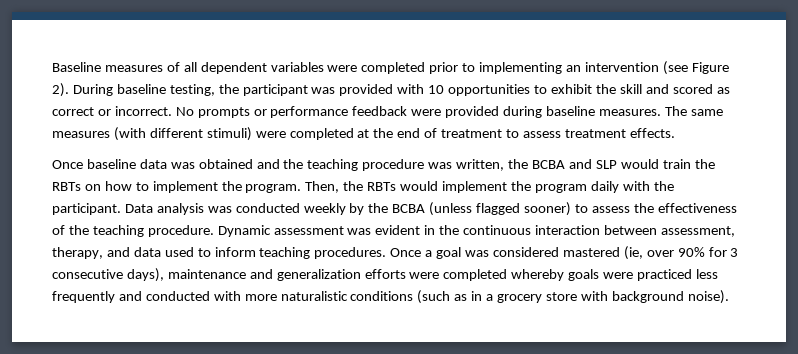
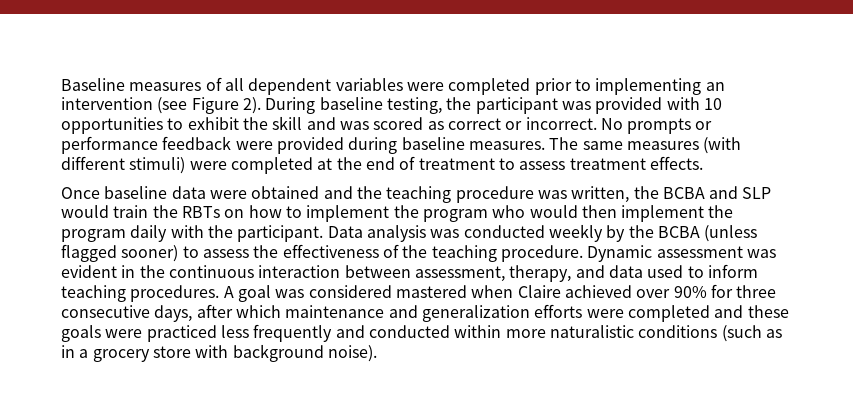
- During baseline testing, the participant was provided with 10 opportunities to exhibit the skill and scored as correct or incorrect.
+ During baseline testing, the participant was provided with 10 opportunities to exhibit the skill and was scored as correct or incorrect.
- Once baseline data was obtained and the teaching procedure was written, the BCBA and SLP would train the RBTs on how to implement the program. Then, the RBTs would implement the program daily with the participant.
+ Once baseline data were obtained and the teaching procedure was written, the BCBA and SLP would train the RBTs on how to implement the program who would then implement the program daily with the participant.
- Once a goal was considered mastered (ie, over 90% for 3 consecutive days), maintenance and generalization efforts were completed whereby goals were practiced less frequently and conducted with more naturalistic conditions (such as in a grocery store with background noise).
+ A goal was considered mastered when Claire achieved over 90% for three consecutive days, after which maintenance and generalization efforts were completed and these goals were practiced less frequently and conducted within more naturalistic conditions (such as in a grocery store with background noise).

